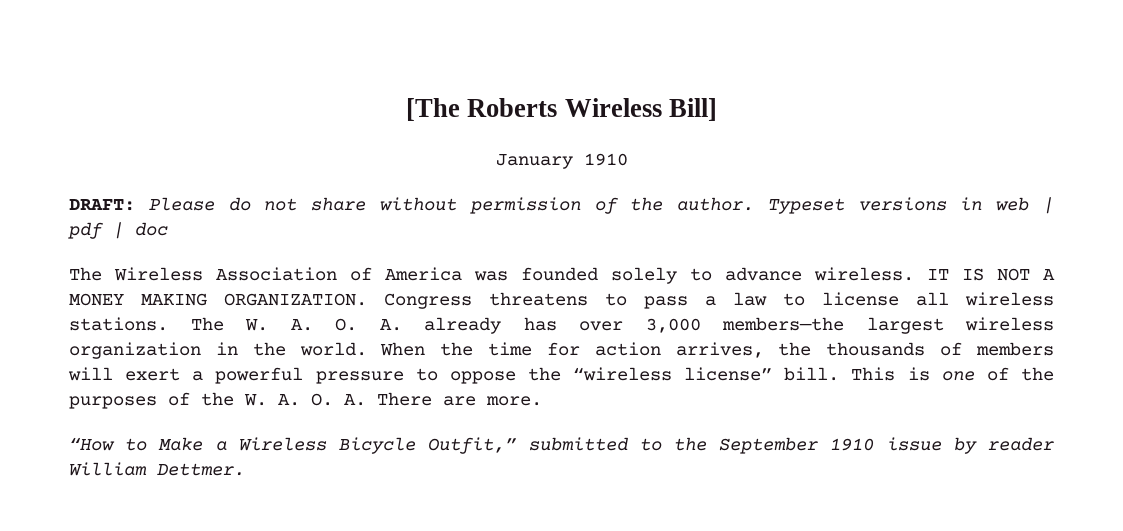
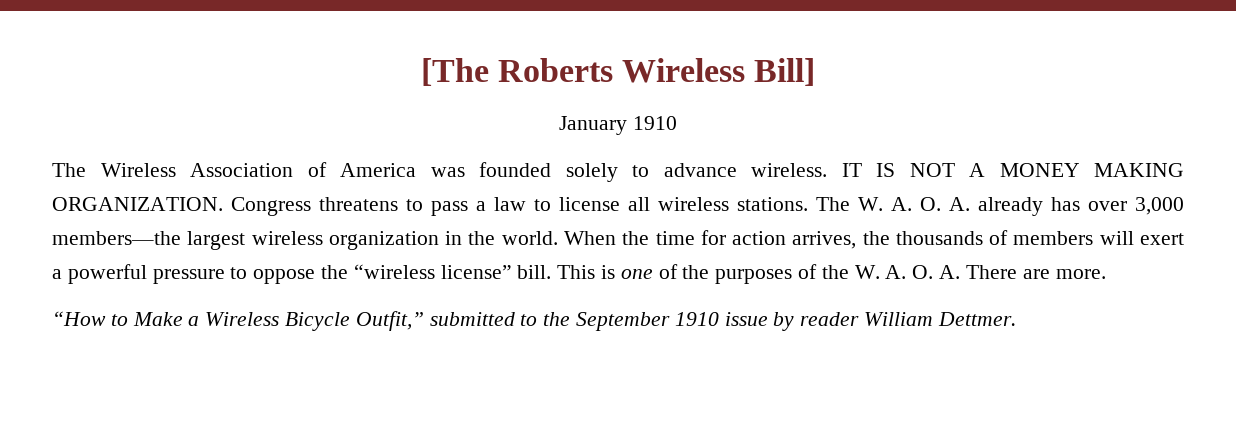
- DRAFT: Please do not share without permission of the author. Typeset versions in web | pdf | doc

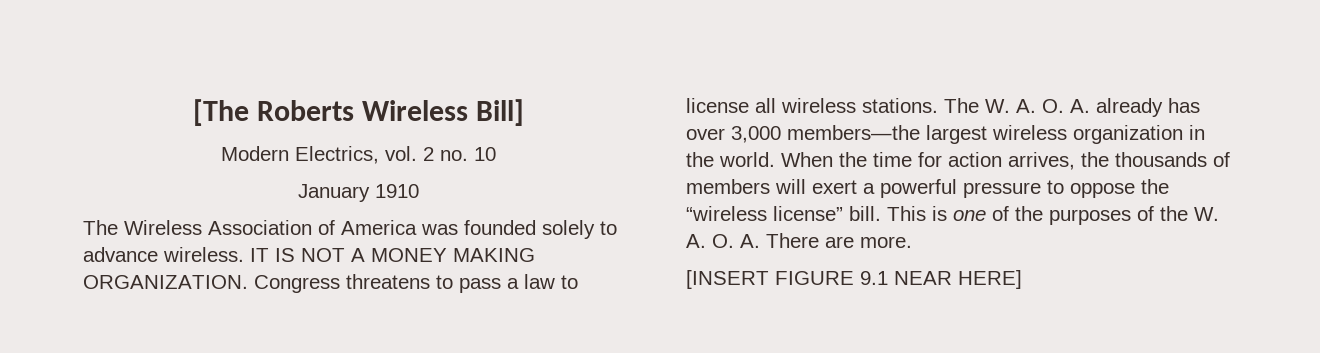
+ Modern Electrics, vol. 2 no. 10
- “How to Make a Wireless Bicycle Outfit,” submitted to the September 1910 issue by reader William Dettmer.
+ [INSERT FIGURE 9.1 NEAR HERE]

